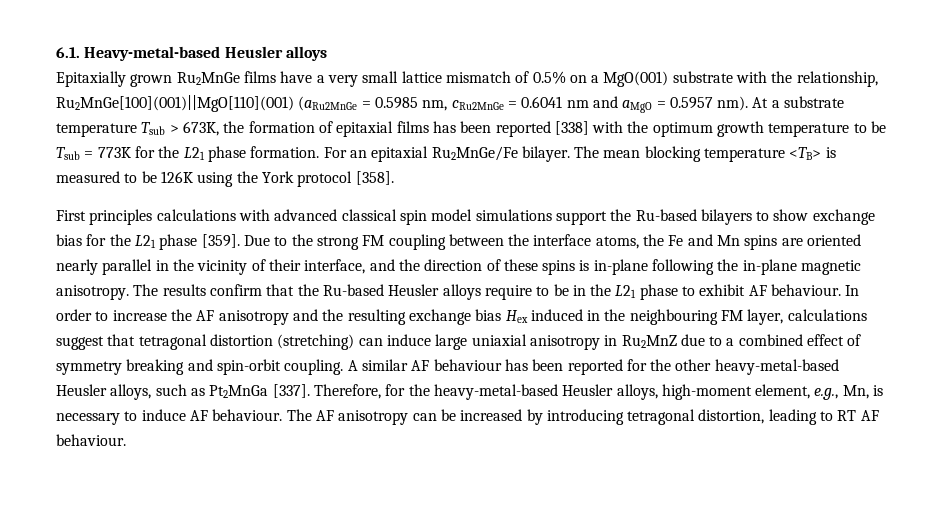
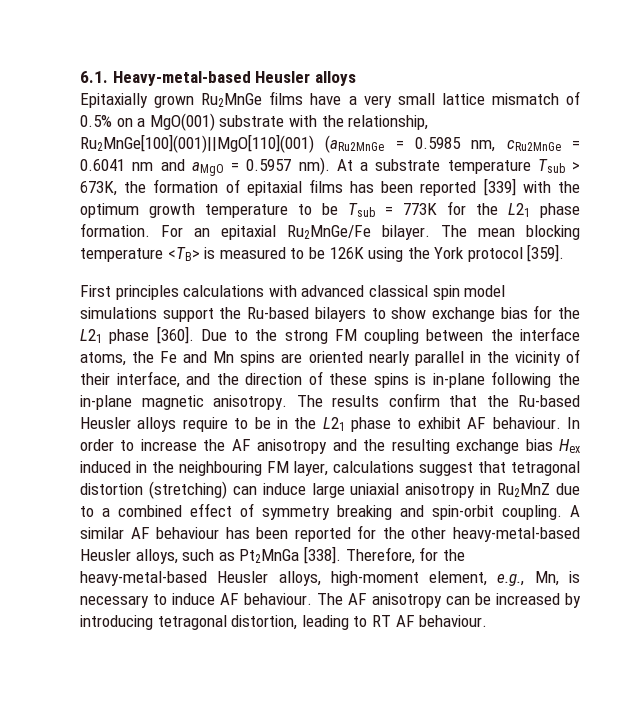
- At a substrate temperature Tsub > 673K, the formation of epitaxial films has been reported [338] with the optimum growth temperature to be Tsub = 773K for the L21 phase formation.
+ At a substrate temperature Tsub > 673K, the formation of epitaxial films has been reported [339] with the optimum growth temperature to be Tsub = 773K for the L21 phase formation.
- The mean blocking temperature <TB> is measured to be 126K using the York protocol [358].
+ The mean blocking temperature <TB> is measured to be 126K using the York protocol [359].
- First principles calculations with advanced classical spin model simulations support the Ru-based bilayers to show exchange bias for the L21 phase [359].
+ First principles calculations with advanced classical spin model simulations support the Ru-based bilayers to show exchange bias for the L21 phase [360].
- A similar AF behaviour has been reported for the other heavy-metal-based Heusler alloys, such as Pt2MnGa [337].
+ A similar AF behaviour has been reported for the other heavy-metal-based Heusler alloys, such as Pt2MnGa [338].

